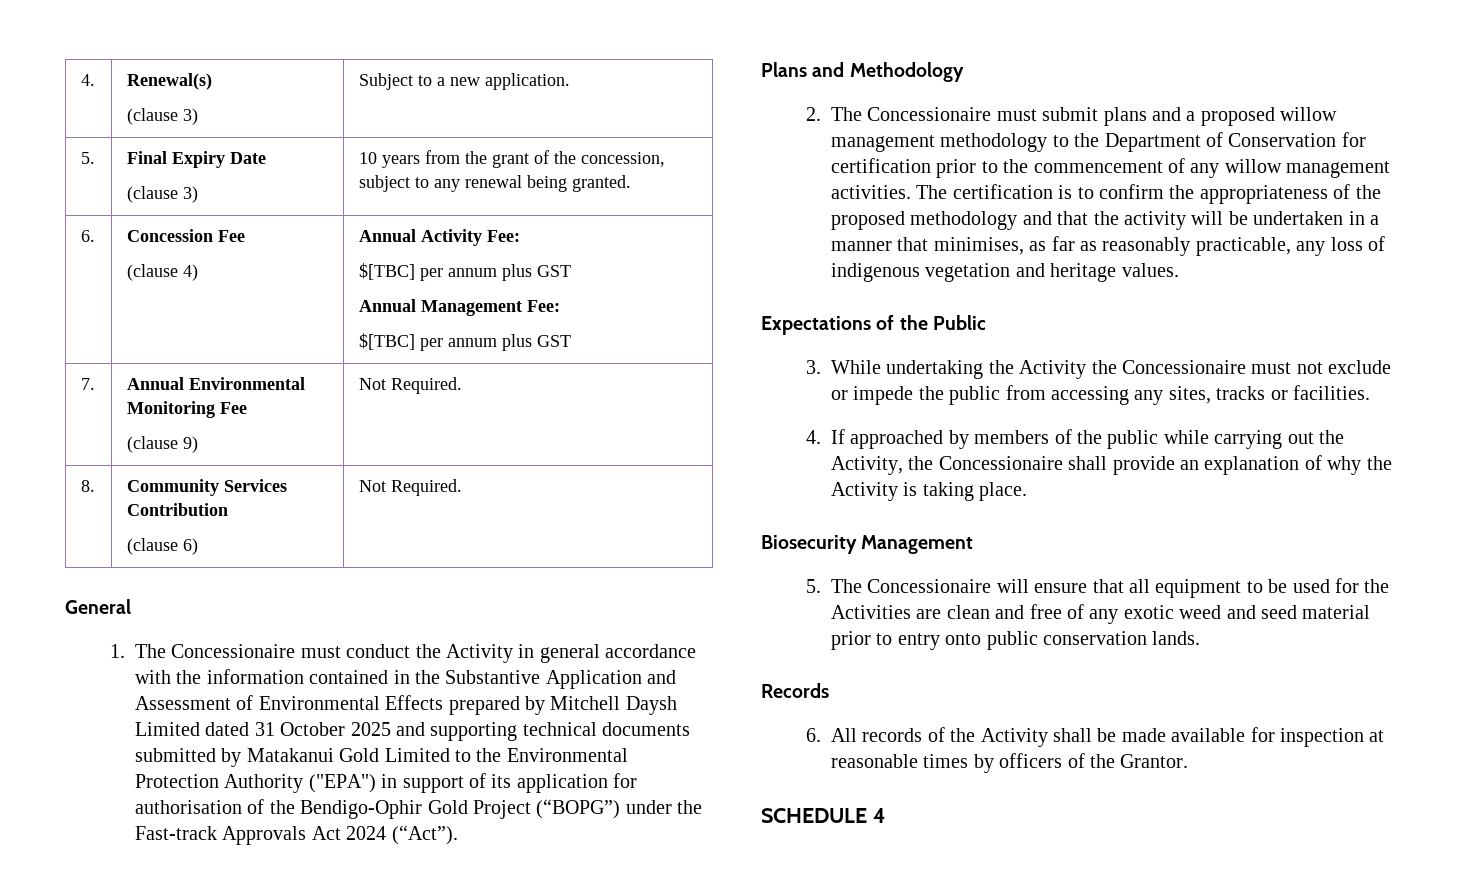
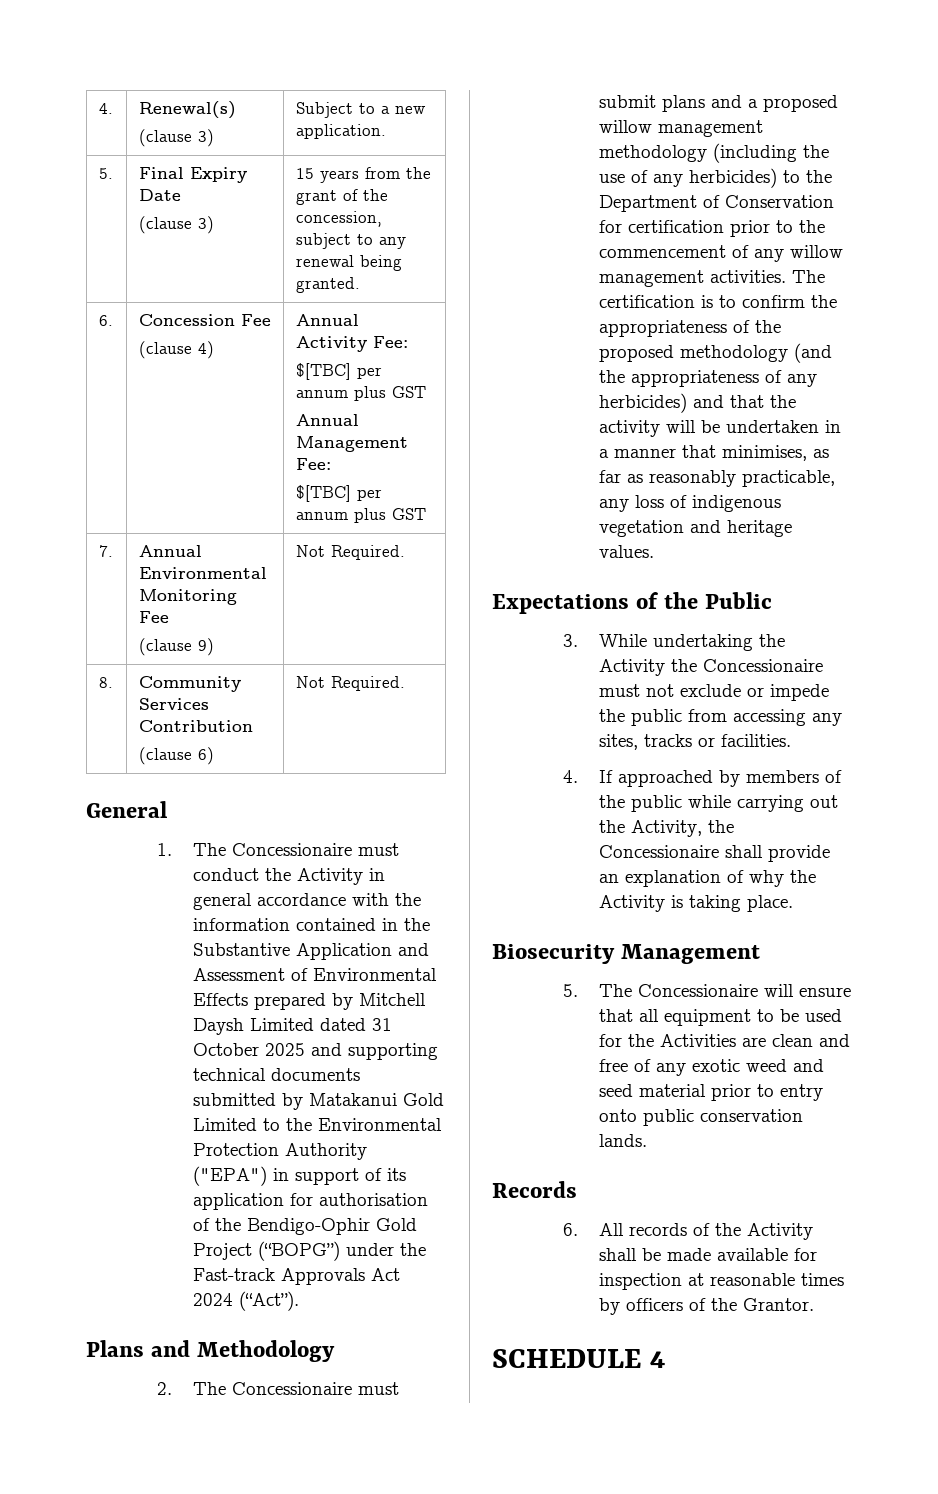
  5. | Final Expiry Date
- (clause 3) | 10 years from the grant of the concession, subject to any renewal being granted.
+ (clause 3) | 15 years from the grant of the concession, subject to any renewal being granted.
- 2. The Concessionaire must submit plans and a proposed willow management methodology to the Department of Conservation for certification prior to the commencement of any willow management activities.
+ 2. The Concessionaire must submit plans and a proposed willow management methodology (including the use of any herbicides) to the Department of Conservation for certification prior to the commencement of any willow management activities.
- The certification is to confirm the appropriateness of the proposed methodology and that the activity will be undertaken in a manner that minimises, as far as reasonably practicable, any loss of indigenous vegetation and heritage values.
+ The certification is to confirm the appropriateness of the proposed methodology (and the appropriateness of any herbicides) and that the activity will be undertaken in a manner that minimises, as far as reasonably practicable, any loss of indigenous vegetation and heritage values.

